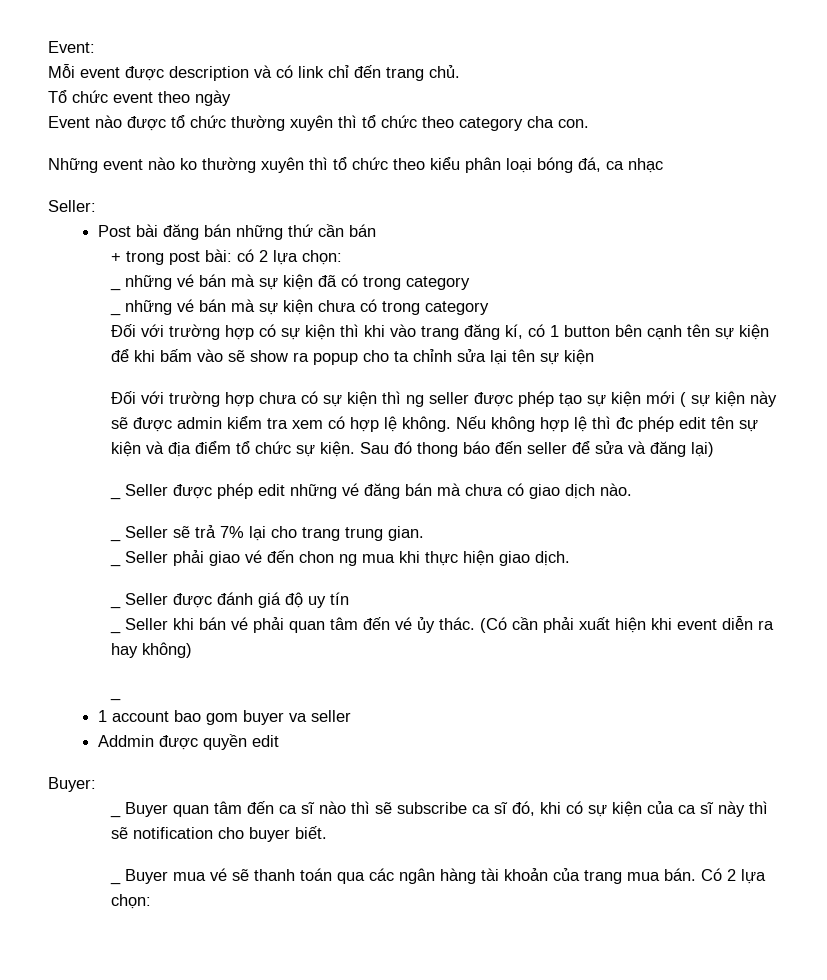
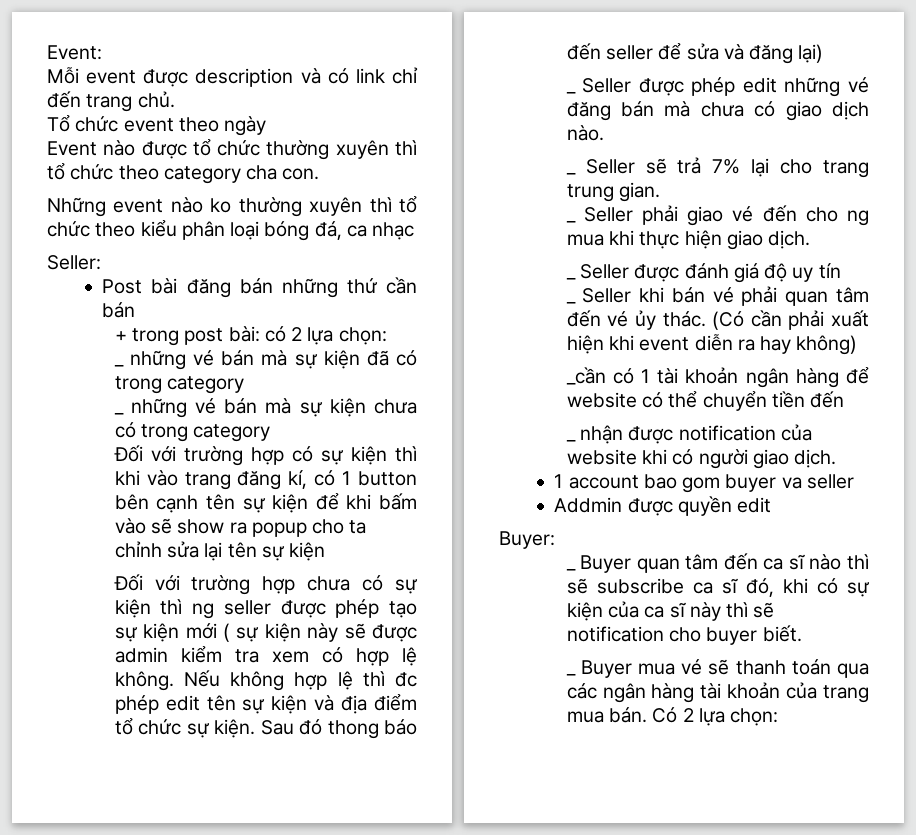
- _ Seller phải giao vé đến chon ng mua khi thực hiện giao dịch.
+ _ Seller phải giao vé đến cho ng mua khi thực hiện giao dịch.
  (Có cần phải xuất hiện khi event diễn ra hay không)
- _
+ _cần có 1 tài khoản ngân hàng để website có thể chuyển tiền đến
+ _ nhận được notification của website khi có người giao dịch.

